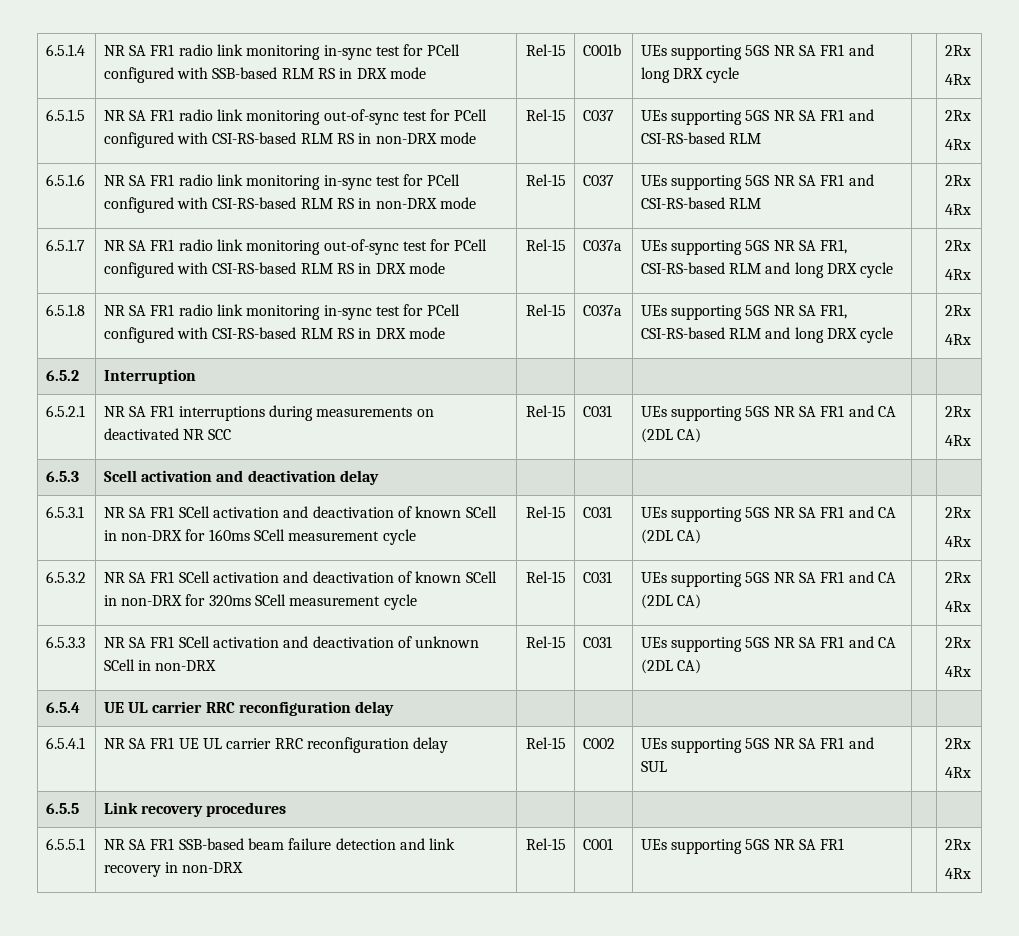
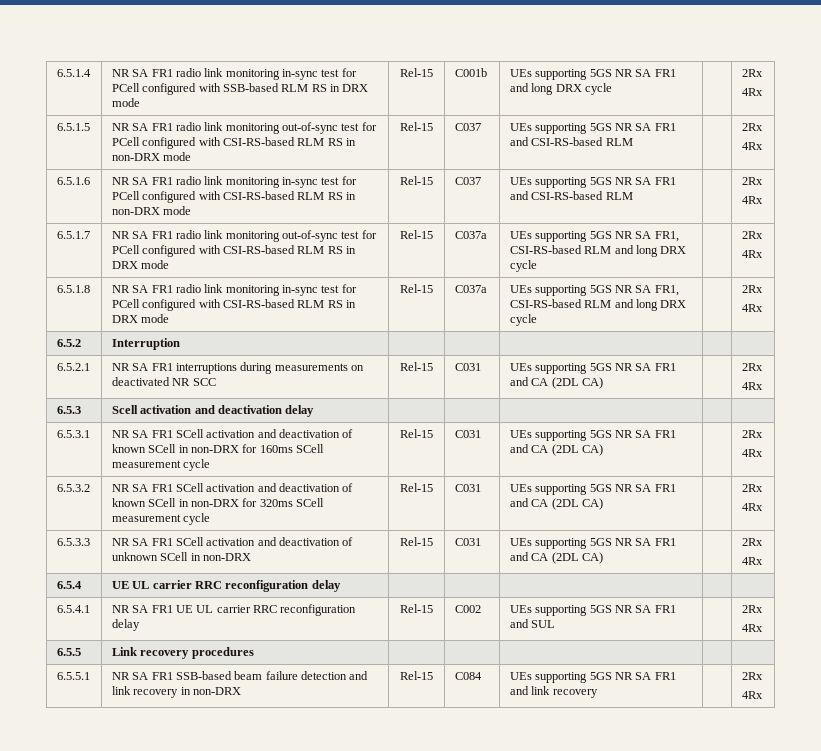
- 6.5.5.1 | NR SA FR1 SSB-based beam failure detection and link recovery in non-DRX | Rel-15 | C001 | UEs supporting 5GS NR SA FR1 | | 2Rx
+ 6.5.5.1 | NR SA FR1 SSB-based beam failure detection and link recovery in non-DRX | Rel-15 | C084 | UEs supporting 5GS NR SA FR1 and link recovery | | 2Rx

